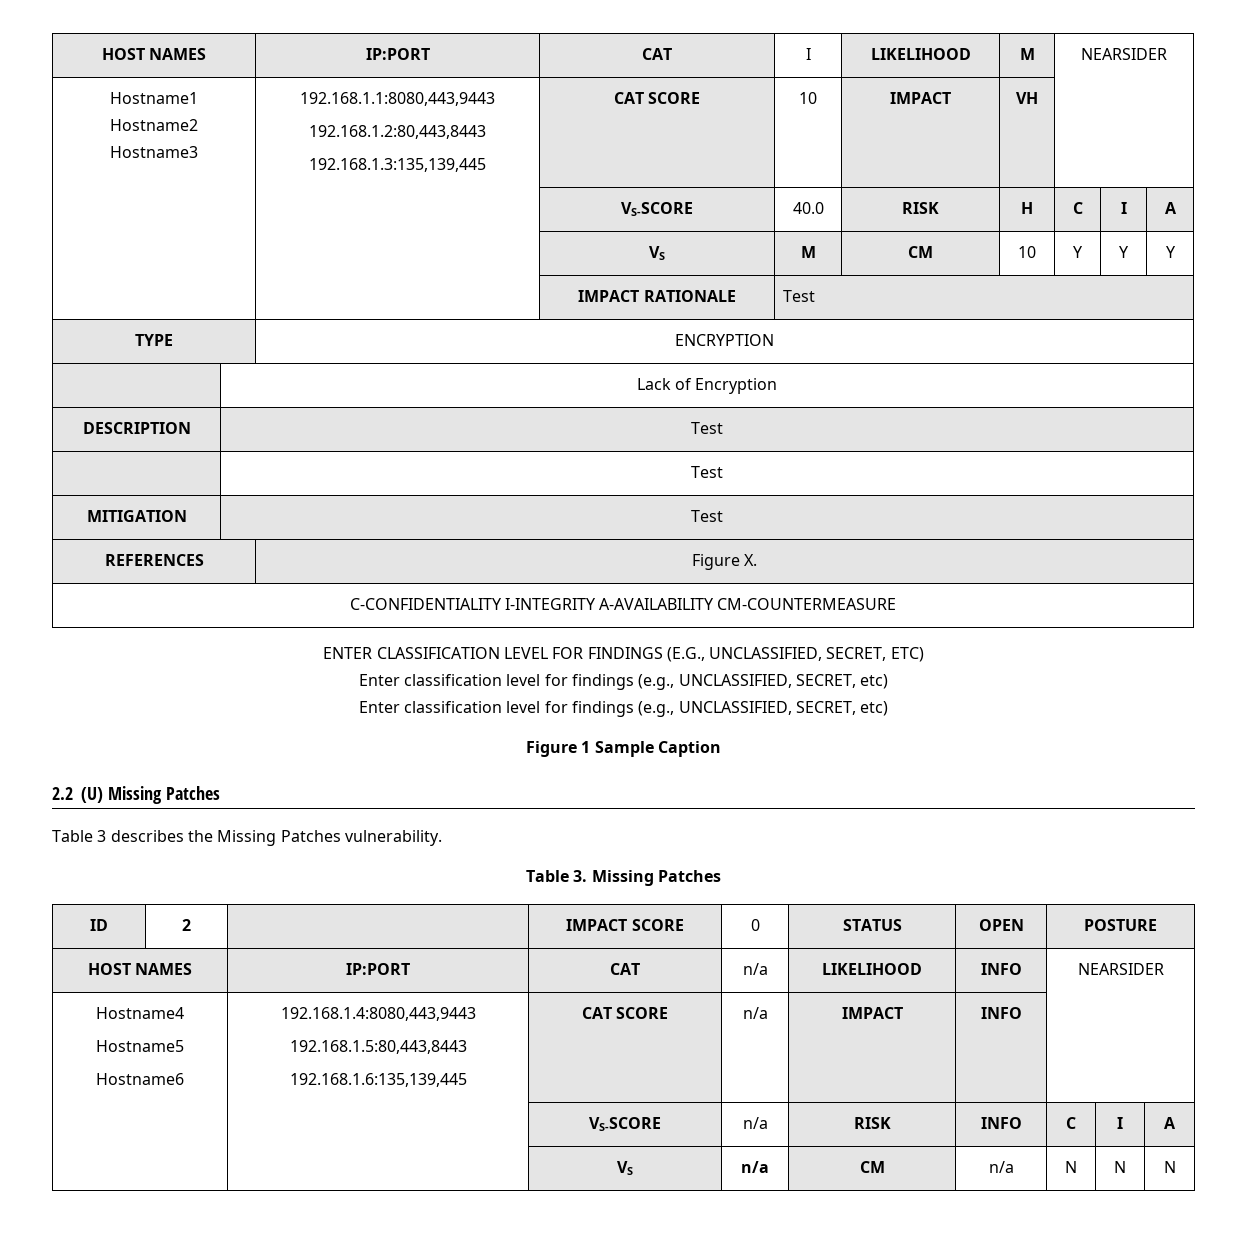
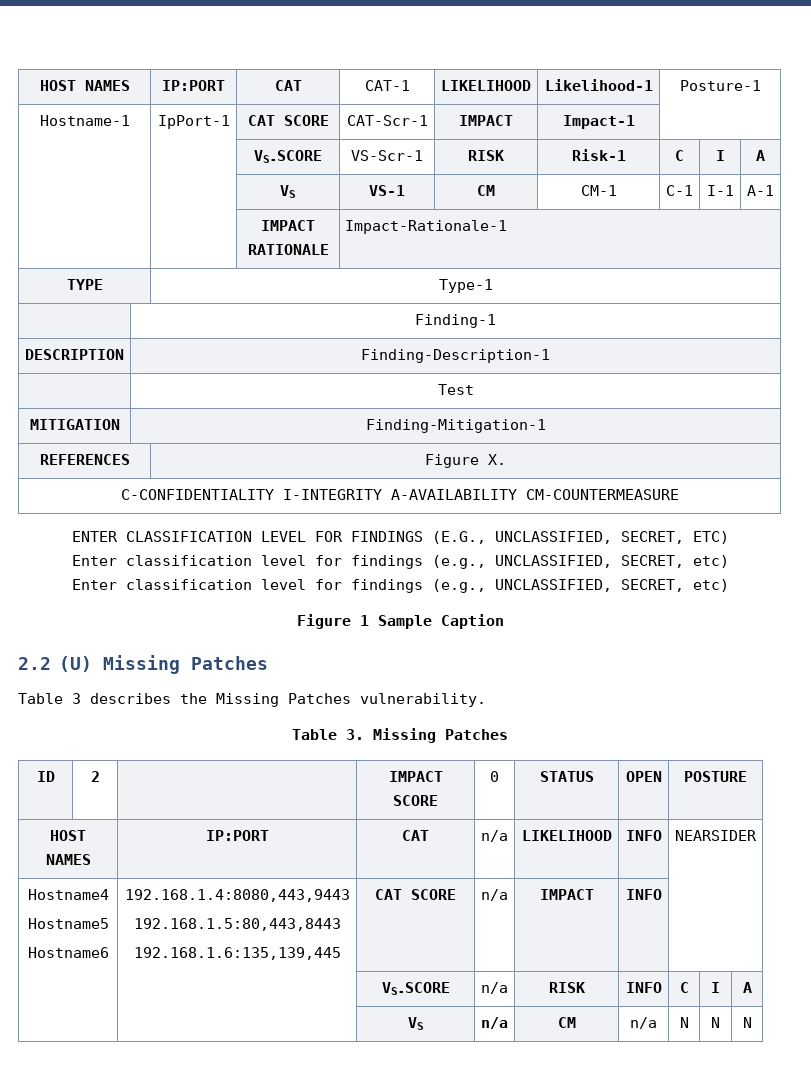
- HOST NAMES | IP:PORT | CAT | I | LIKELIHOOD | M | NEARSIDER
- Hostname1
- Hostname2
- Hostname3 | 192.168.1.1:8080,443,9443
- 192.168.1.2:80,443,8443
- 192.168.1.3:135,139,445 | CAT SCORE | 10 | IMPACT | VH |
- | | VS-SCORE | 40.0 | RISK | H | C | I | A
- | | VS | M | CM | 10 | Y | Y | Y
+ HOST NAMES | IP:PORT | CAT | CAT-1 | LIKELIHOOD | Likelihood-1 | Posture-1
+ Hostname-1 | IpPort-1 | CAT SCORE | CAT-Scr-1 | IMPACT | Impact-1 |
+ | | VS-SCORE | VS-Scr-1 | RISK | Risk-1 | C | I | A
+ | | VS | VS-1 | CM | CM-1 | C-1 | I-1 | A-1
- | | IMPACT RATIONALE | Test
+ | | IMPACT RATIONALE | Impact-Rationale-1
- TYPE | ENCRYPTION
- | Lack of Encryption
+ TYPE | Type-1
+ | Finding-1
- DESCRIPTION | Test
+ DESCRIPTION | Finding-Description-1
- MITIGATION | Test
+ MITIGATION | Finding-Mitigation-1

